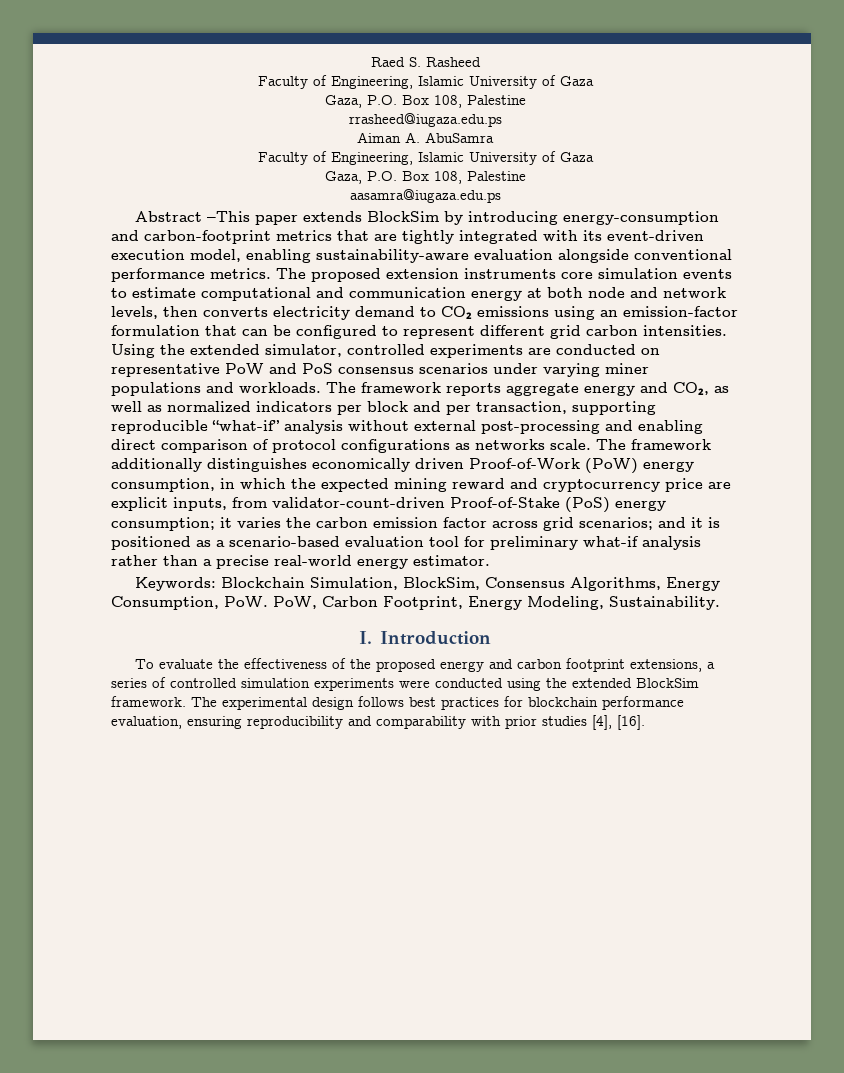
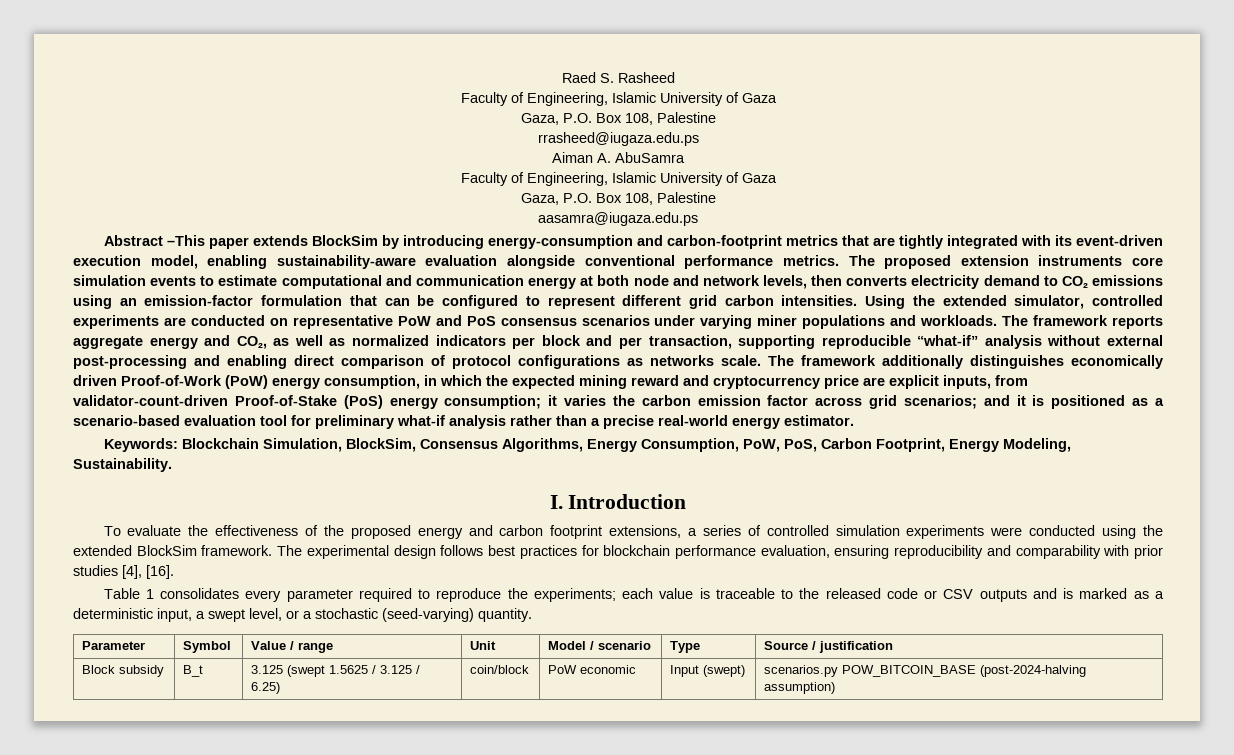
- Keywords: Blockchain Simulation, BlockSim, Consensus Algorithms, Energy Consumption, PoW. PoW, Carbon Footprint, Energy Modeling, Sustainability.
+ Keywords: Blockchain Simulation, BlockSim, Consensus Algorithms, Energy Consumption, PoW, PoS, Carbon Footprint, Energy Modeling, Sustainability.
+ Table 1 consolidates every parameter required to reproduce the experiments; each value is traceable to the released code or CSV outputs and is marked as a deterministic input, a swept level, or a stochastic (seed-varying) quantity.
+ Parameter | Symbol | Value / range | Unit | Model / scenario | Type | Source / justification
+ Block subsidy | B_t | 3.125 (swept 1.5625 / 3.125 / 6.25) | coin/block | PoW economic | Input (swept) | scenarios.py POW_BITCOIN_BASE (post-2024-halving assumption)

